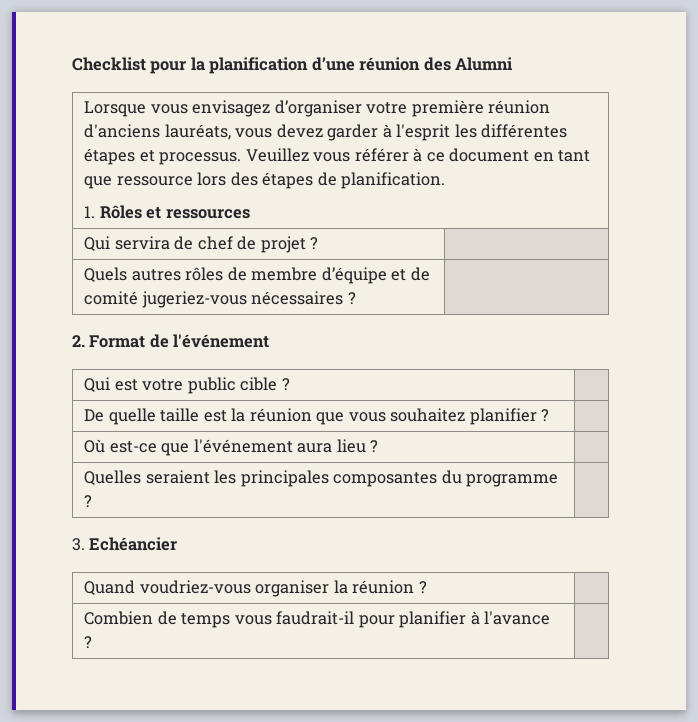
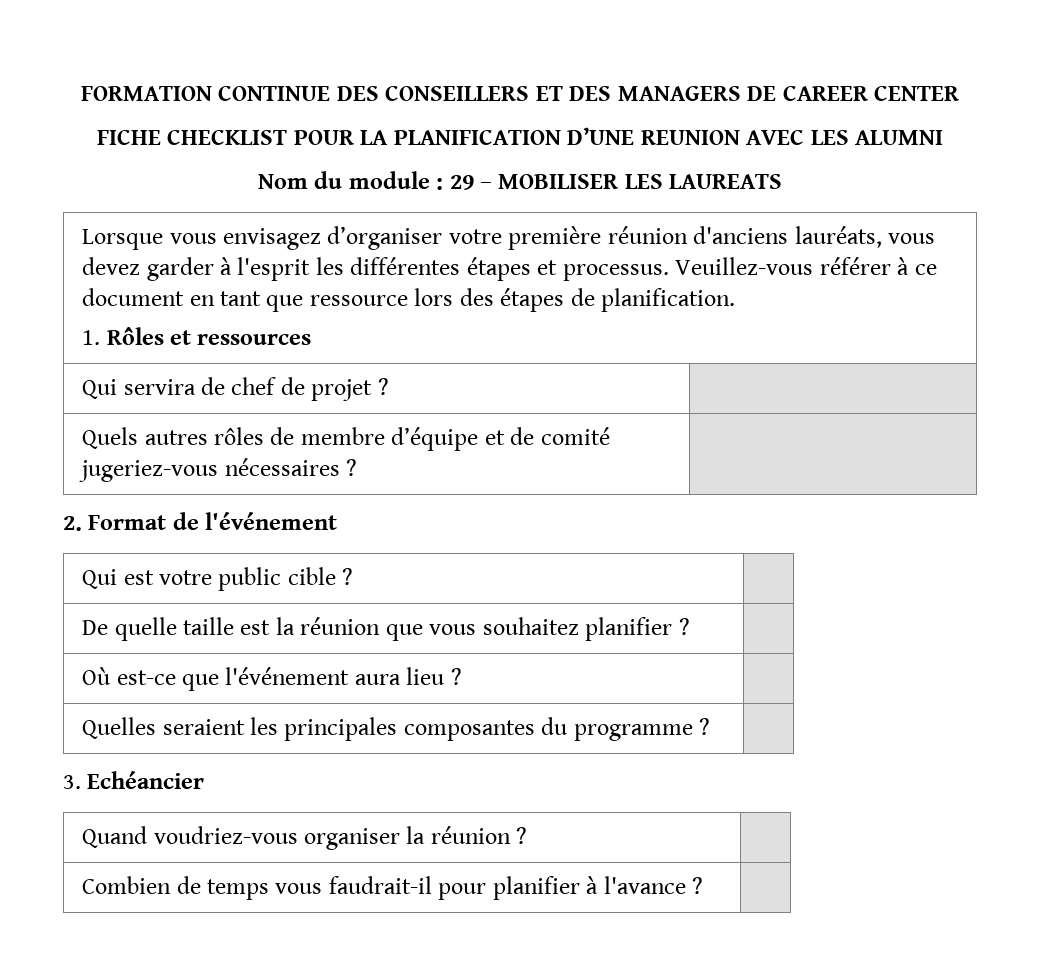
- Checklist pour la planification d’une réunion des Alumni
+ FORMATION CONTINUE DES CONSEILLERS ET DES MANAGERS DE CAREER CENTER
+ FICHE CHECKLIST POUR LA PLANIFICATION D’UNE REUNION AVEC LES ALUMNI
+ Nom du module : 29 – MOBILISER LES LAUREATS
- Lorsque vous envisagez d’organiser votre première réunion d'anciens lauréats, vous devez garder à l'esprit les différentes étapes et processus. Veuillez vous référer à ce document en tant que ressource lors des étapes de planification.
+ Lorsque vous envisagez d’organiser votre première réunion d'anciens lauréats, vous devez garder à l'esprit les différentes étapes et processus. Veuillez-vous référer à ce document en tant que ressource lors des étapes de planification.

